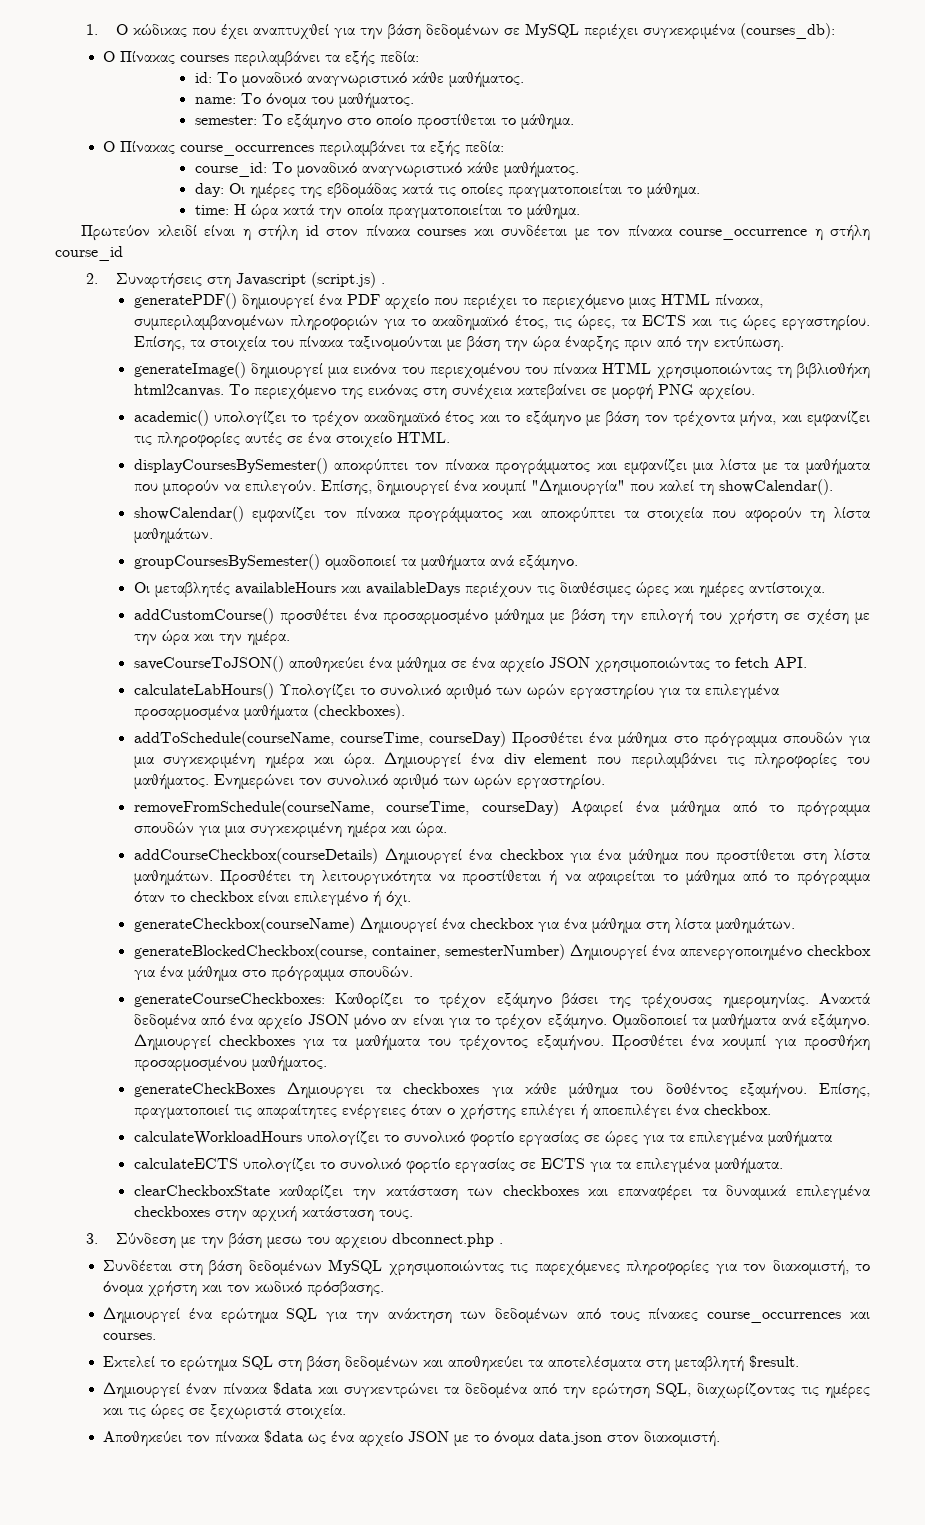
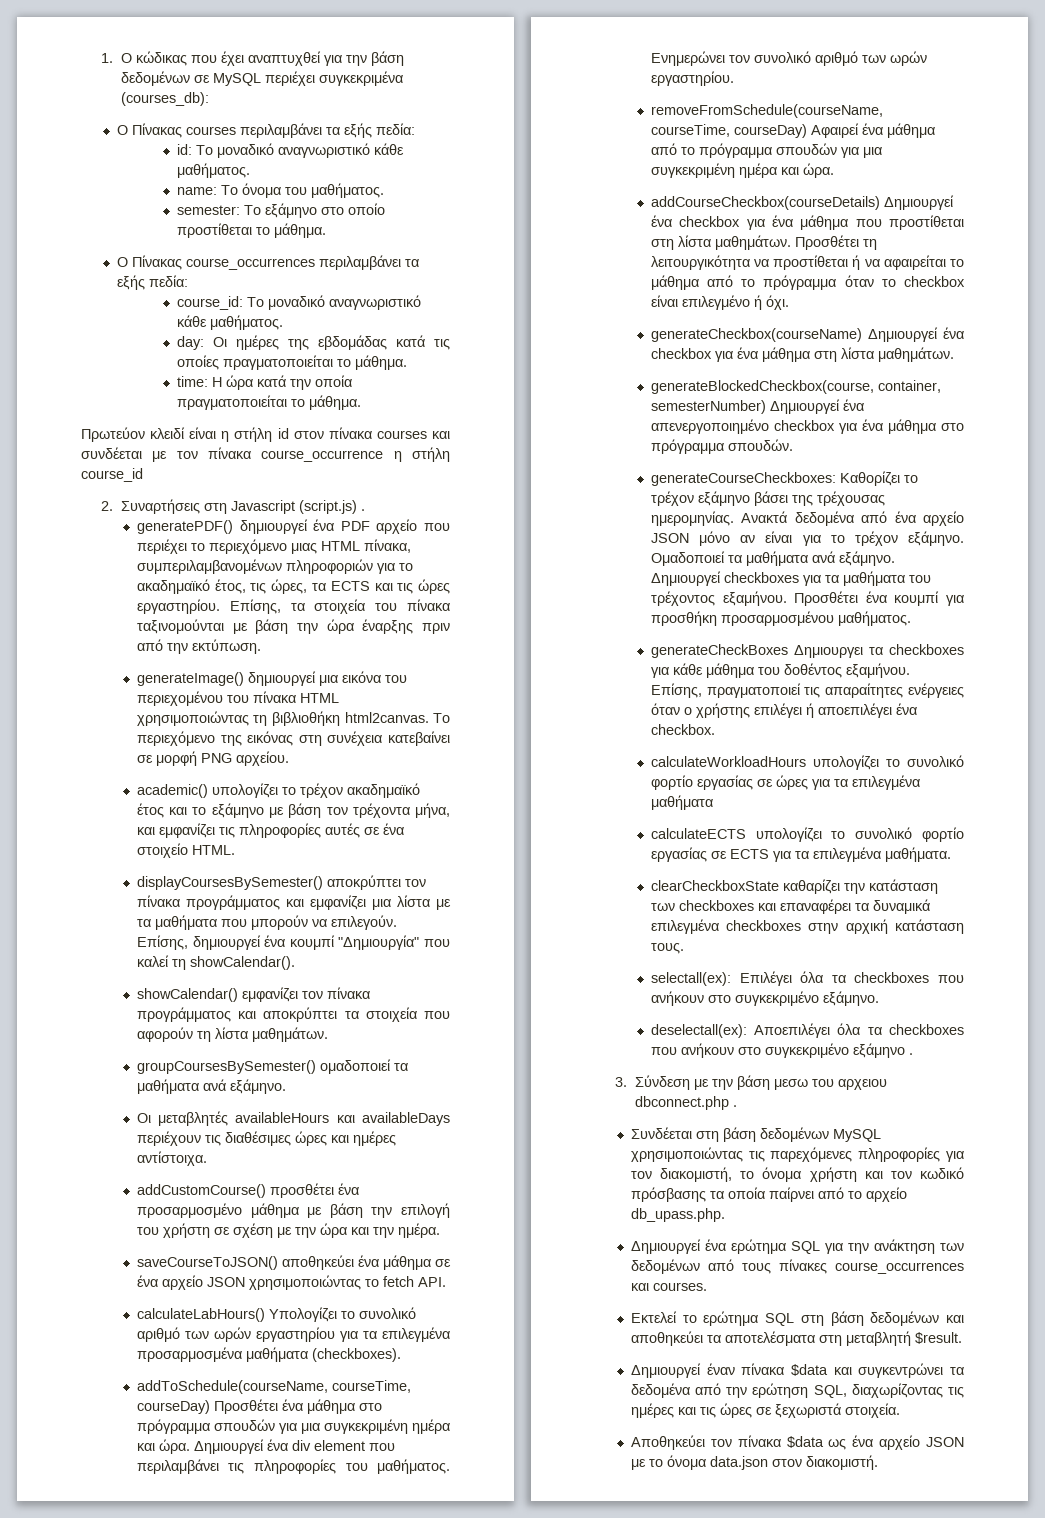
+ selectall(ex): Επιλέγει όλα τα checkboxes που ανήκουν στο συγκεκριμένο εξάμηνο.
+ deselectall(ex): Αποεπιλέγει όλα τα checkboxes που ανήκουν στο συγκεκριμένο εξάμηνο .
- Συνδέεται στη βάση δεδομένων MySQL χρησιμοποιώντας τις παρεχόμενες πληροφορίες για τον διακομιστή, το όνομα χρήστη και τον κωδικό πρόσβασης.
+ Συνδέεται στη βάση δεδομένων MySQL χρησιμοποιώντας τις παρεχόμενες πληροφορίες για τον διακομιστή, το όνομα χρήστη και τον κωδικό πρόσβασης τα οποία παίρνει από το αρχείο db_upass.php.

